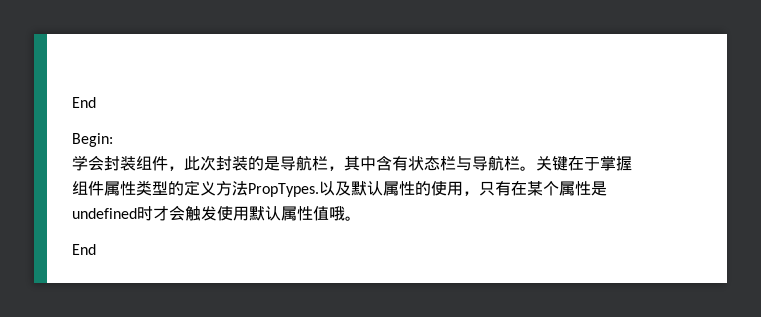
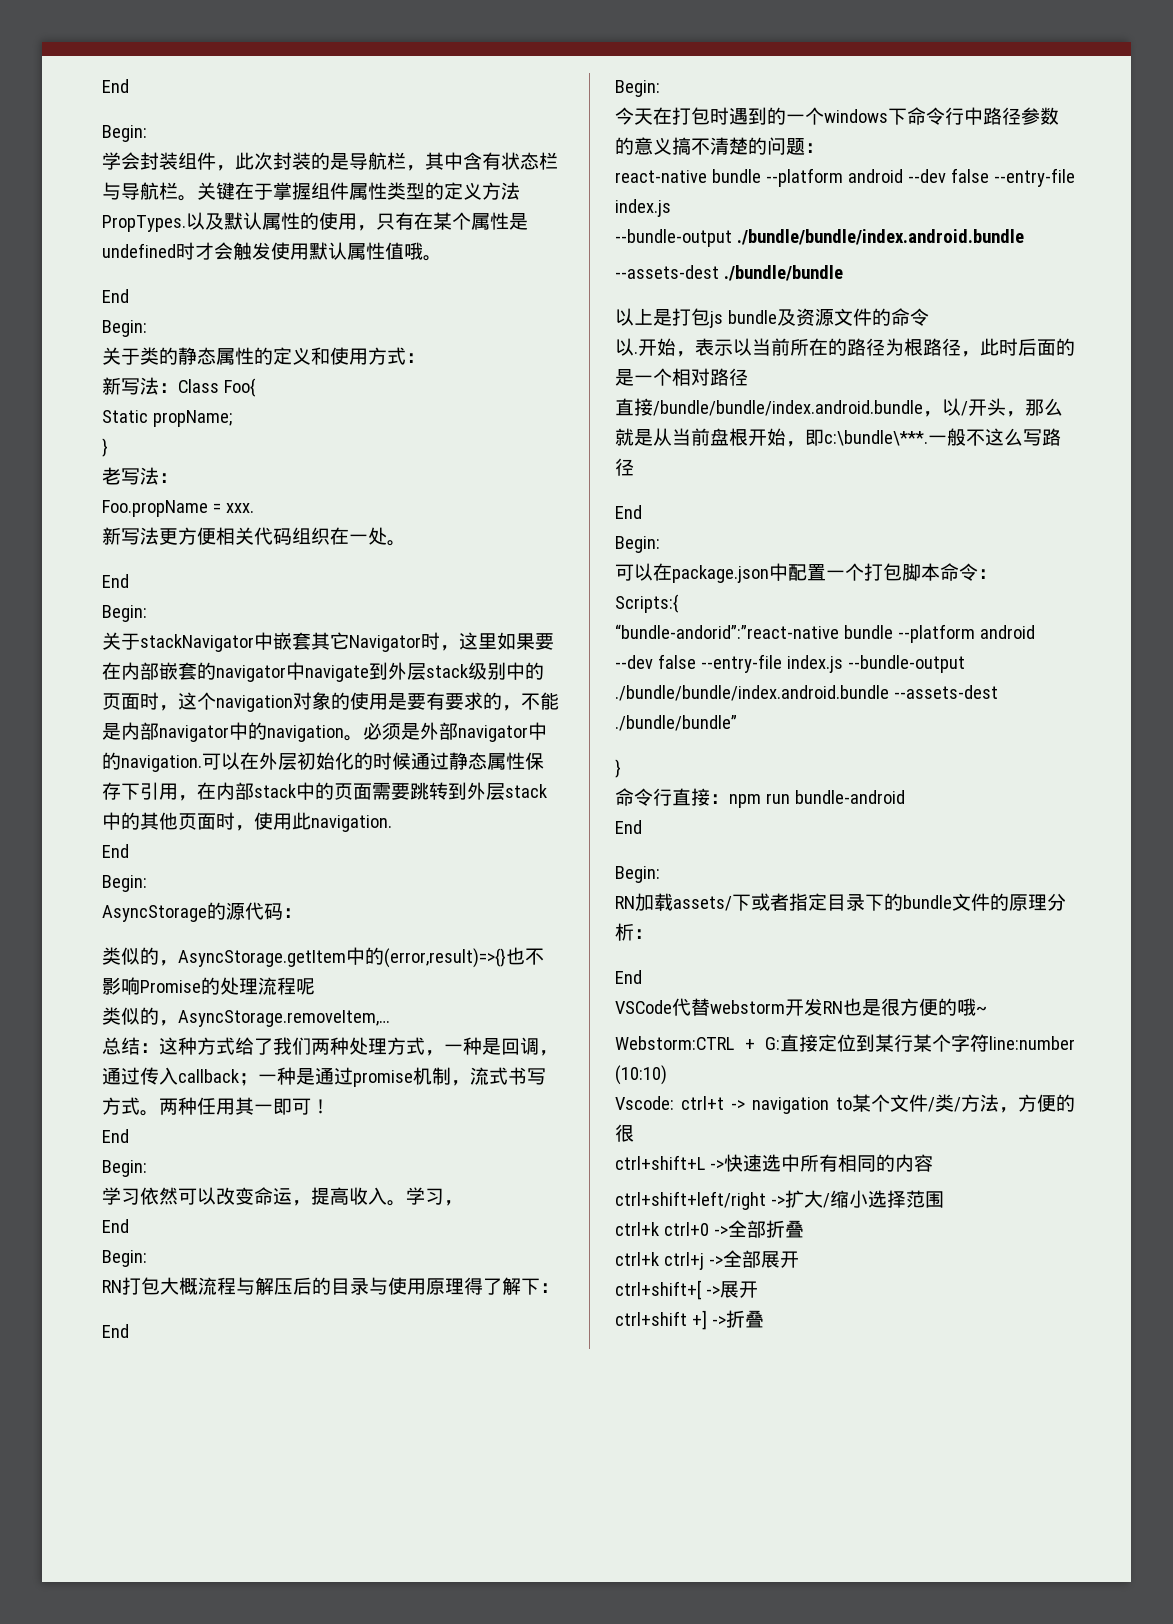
  以及默认属性的使用，只有在某个属性是undefined时才会触发使用默认属性值哦。
  End
+ Begin:
+ 关于类的静态属性的定义和使用方式：
+ 新写法：Class Foo{
+ Static propName;
+ }
+ 老写法：
+ Foo.propName = xxx.
+ 新写法更方便相关代码组织在一处。
+ End
+ Begin:
+ 关于stackNavigator中嵌套其它Navigator时，这里如果要在内部嵌套的navigator中navigate到外层stack级别中的页面时，这个navigation对象的使用是要有要求的，不能是内部navigator中的navigation。必须是外部navigator中的navigation.可以在外层初始化的时候通过静态属性保存下引用，在内部stack中的页面需要跳转到外层stack中的其他页面时，使用此navigation.
+ End
+ Begin:
+ AsyncStorage的源代码：
+ 类似的，AsyncStorage.getItem中的(error,result)=>{}也不影响Promise的处理流程呢
+ 类似的，AsyncStorage.removeItem,…
+ 总结：这种方式给了我们两种处理方式，一种是回调，通过传入callback；一种是通过promise机制，流式书写方式。两种任用其一即可！
+ End
+ Begin:
+ 学习依然可以改变命运，提高收入。学习，
+ End
+ Begin:
+ RN打包大概流程与解压后的目录与使用原理得了解下：
+ End
+ Begin:
+ 今天在打包时遇到的一个windows下命令行中路径参数的意义搞不清楚的问题：
+ react-native bundle --platform android --dev false --entry-file index.js
+ --bundle-output ./bundle/bundle/index.android.bundle
+ --assets-dest ./bundle/bundle
+ 以上是打包js bundle及资源文件的命令
+ 以.开始，表示以当前所在的路径为根路径，此时后面的是一个相对路径
+ 直接/bundle/bundle/index.android.bundle，以/开头，那么就是从当前盘根开始，即c:\bundle\***.一般不这么写路径
+ End
+ Begin:
+ 可以在package.json中配置一个打包脚本命令：
+ Scripts:{
+ “bundle-andorid”:”react-native bundle --platform android --dev false --entry-file index.js --bundle-output ./bundle/bundle/index.android.bundle --assets-dest ./bundle/bundle”
+ }
+ 命令行直接：npm run bundle-android
+ End
+ Begin:
+ RN加载assets/下或者指定目录下的bundle文件的原理分析：
+ End
+ VSCode代替webstorm开发RN也是很方便的哦~
+ Webstorm:CTRL + G:直接定位到某行某个字符line:number (10:10)
+ Vscode: ctrl+t -> navigation to某个文件/类/方法，方便的很
+ ctrl+shift+L ->快速选中所有相同的内容
+ ctrl+shift+left/right ->扩大/缩小选择范围
+ ctrl+k ctrl+0 ->全部折叠
+ ctrl+k ctrl+j ->全部展开
+ ctrl+shift+[ ->展开
+ ctrl+shift +] ->折叠

